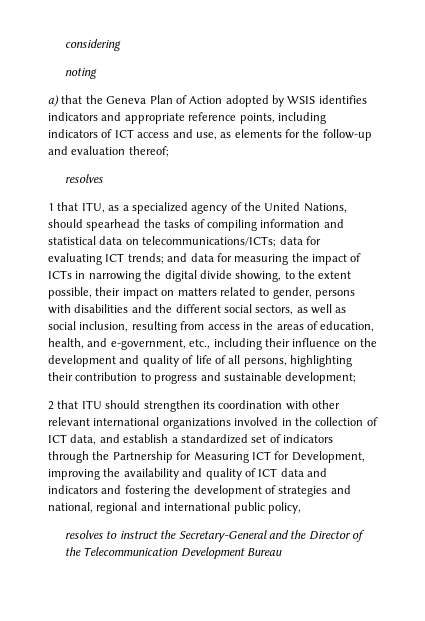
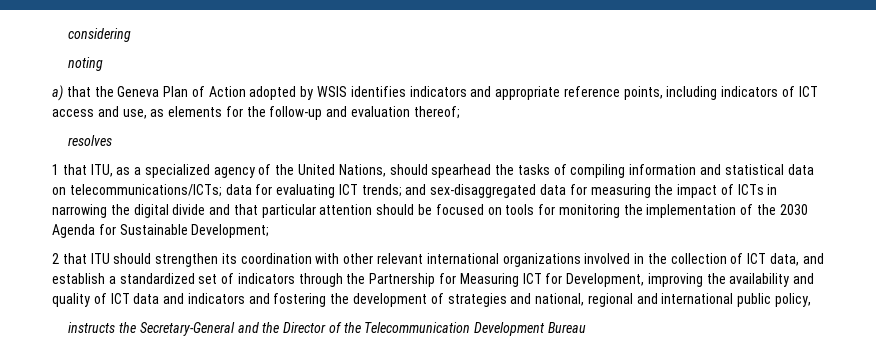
- 1 that ITU, as a specialized agency of the United Nations, should spearhead the tasks of compiling information and statistical data on telecommunications/ICTs; data for evaluating ICT trends; and data for measuring the impact of ICTs in narrowing the digital divide showing, to the extent possible, their impact on matters related to gender, persons with disabilities and the different social sectors, as well as social inclusion, resulting from access in the areas of education, health, and e-government, etc., including their influence on the development and quality of life of all persons, highlighting their contribution to progress and sustainable development;
+ 1 that ITU, as a specialized agency of the United Nations, should spearhead the tasks of compiling information and statistical data on telecommunications/ICTs; data for evaluating ICT trends; and sex-disaggregated data for measuring the impact of ICTs in narrowing the digital divide and that particular attention should be focused on tools for monitoring the implementation of the 2030 Agenda for Sustainable Development;
- resolves to instruct the Secretary-General and the Director of the Telecommunication Development Bureau
+ instructs the Secretary-General and the Director of the Telecommunication Development Bureau

